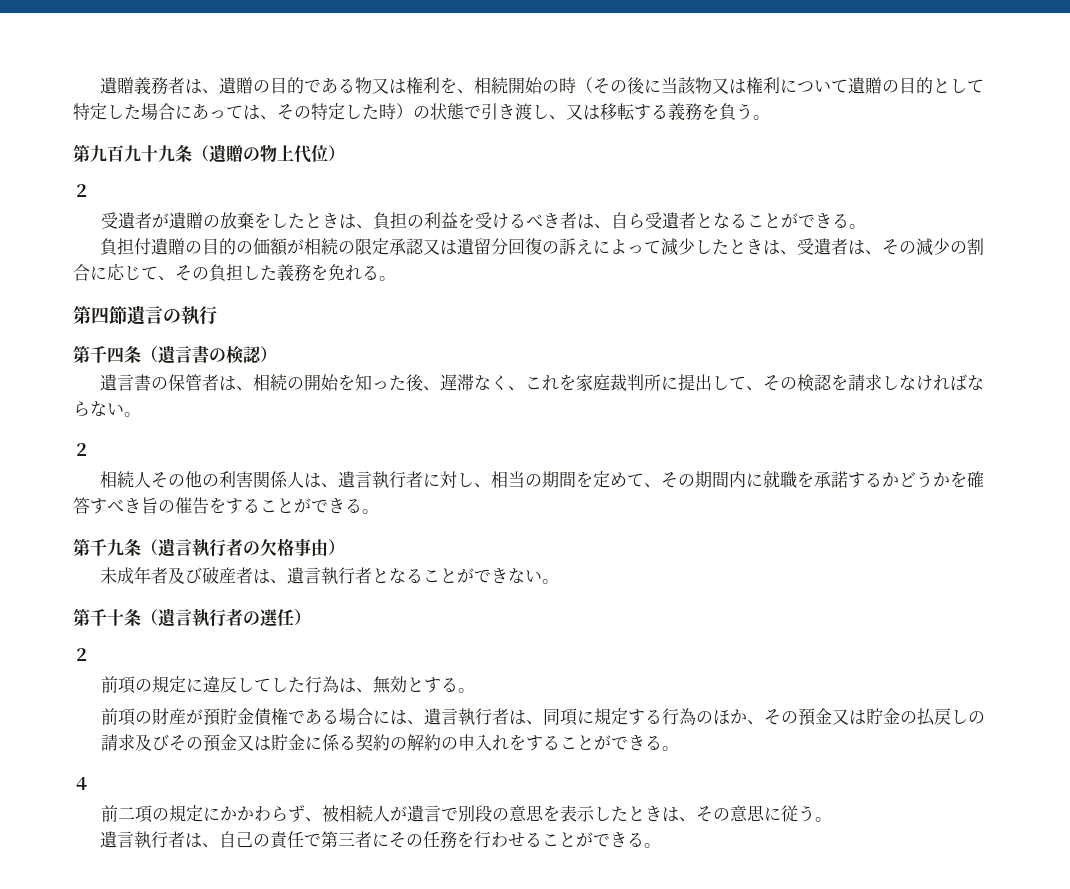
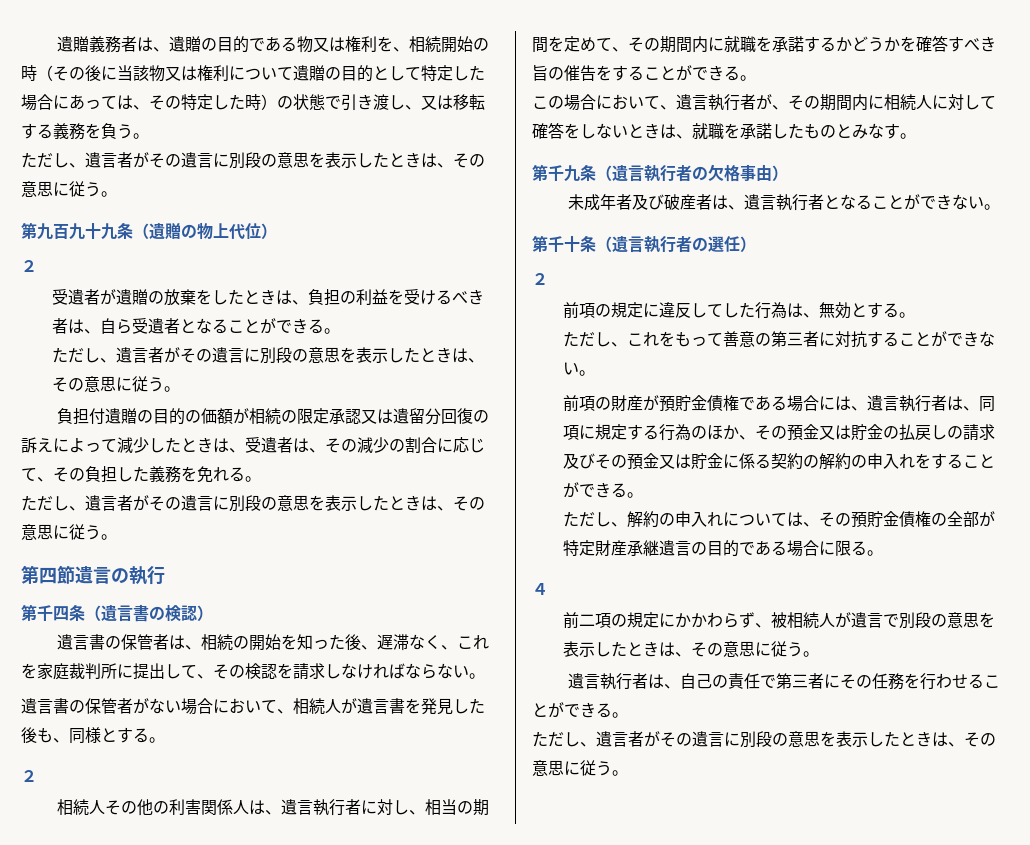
  遺贈義務者は、遺贈の目的である物又は権利を、相続開始の時（その後に当該物又は権利について遺贈の目的として特定した場合にあっては、その特定した時）の状態で引き渡し、又は移転する義務を負う。
+ ただし、遺言者がその遺言に別段の意思を表示したときは、その意思に従う。
  受遺者が遺贈の放棄をしたときは、負担の利益を受けるべき者は、自ら受遺者となることができる。
+ ただし、遺言者がその遺言に別段の意思を表示したときは、その意思に従う。
  負担付遺贈の目的の価額が相続の限定承認又は遺留分回復の訴えによって減少したときは、受遺者は、その減少の割合に応じて、その負担した義務を免れる。
+ ただし、遺言者がその遺言に別段の意思を表示したときは、その意思に従う。
+ 遺言書の保管者がない場合において、相続人が遺言書を発見した後も、同様とする。
+ この場合において、遺言執行者が、その期間内に相続人に対して確答をしないときは、就職を承諾したものとみなす。
+ ただし、これをもって善意の第三者に対抗することができない。
+ ただし、解約の申入れについては、その預貯金債権の全部が特定財産承継遺言の目的である場合に限る。
  遺言執行者は、自己の責任で第三者にその任務を行わせることができる。
+ ただし、遺言者がその遺言に別段の意思を表示したときは、その意思に従う。

